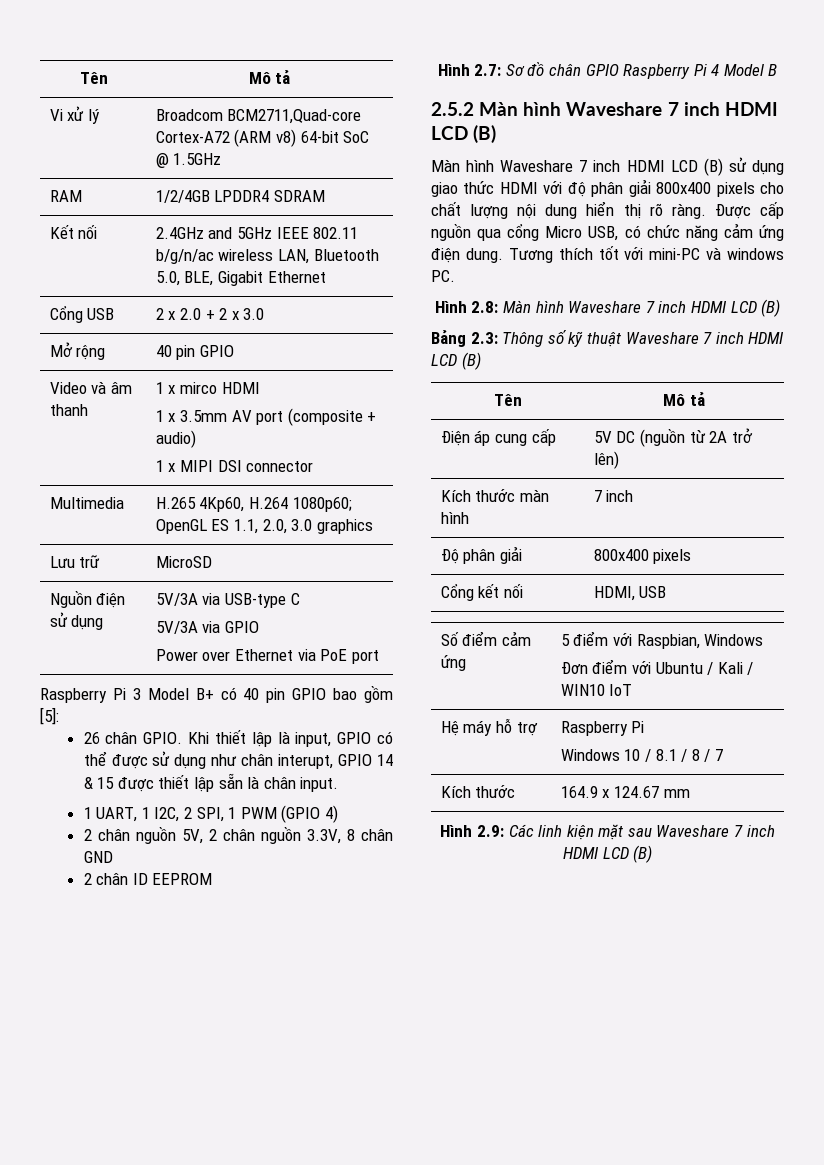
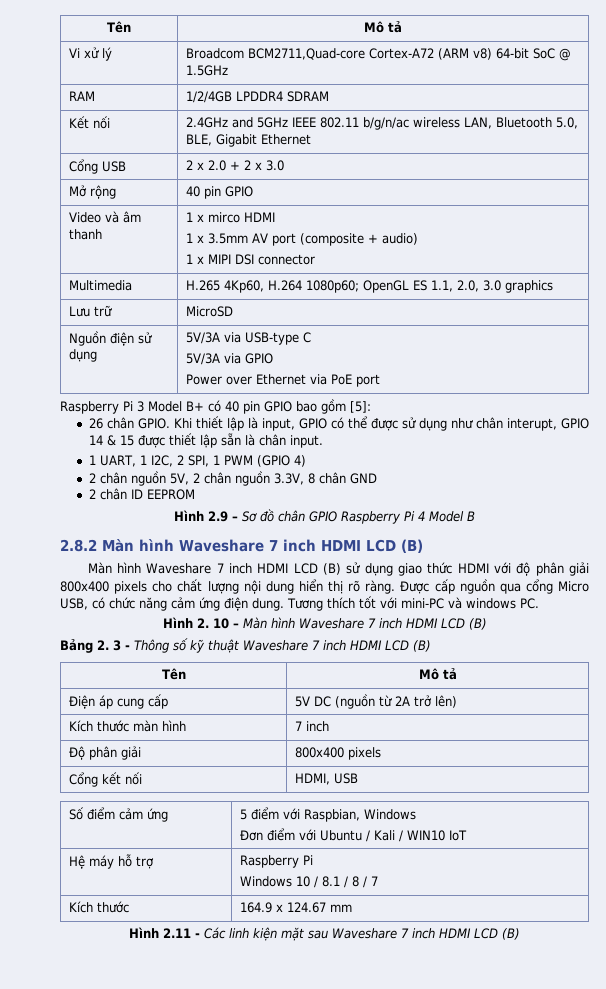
- Hình 2.7: Sơ đồ chân GPIO Raspberry Pi 4 Model B
+ Hình 2.9 – Sơ đồ chân GPIO Raspberry Pi 4 Model B
- 2.5.2 Màn hình Waveshare 7 inch HDMI LCD (B)
+ 2.8.2 Màn hình Waveshare 7 inch HDMI LCD (B)
- Hình 2.8: Màn hình Waveshare 7 inch HDMI LCD (B)
+ Hình 2. 10 – Màn hình Waveshare 7 inch HDMI LCD (B)
- Bảng 2.3: Thông số kỹ thuật Waveshare 7 inch HDMI LCD (B)
+ Bảng 2. 3 - Thông số kỹ thuật Waveshare 7 inch HDMI LCD (B)
- Hình 2.9: Các linh kiện mặt sau Waveshare 7 inch HDMI LCD (B)
+ Hình 2.11 - Các linh kiện mặt sau Waveshare 7 inch HDMI LCD (B)

